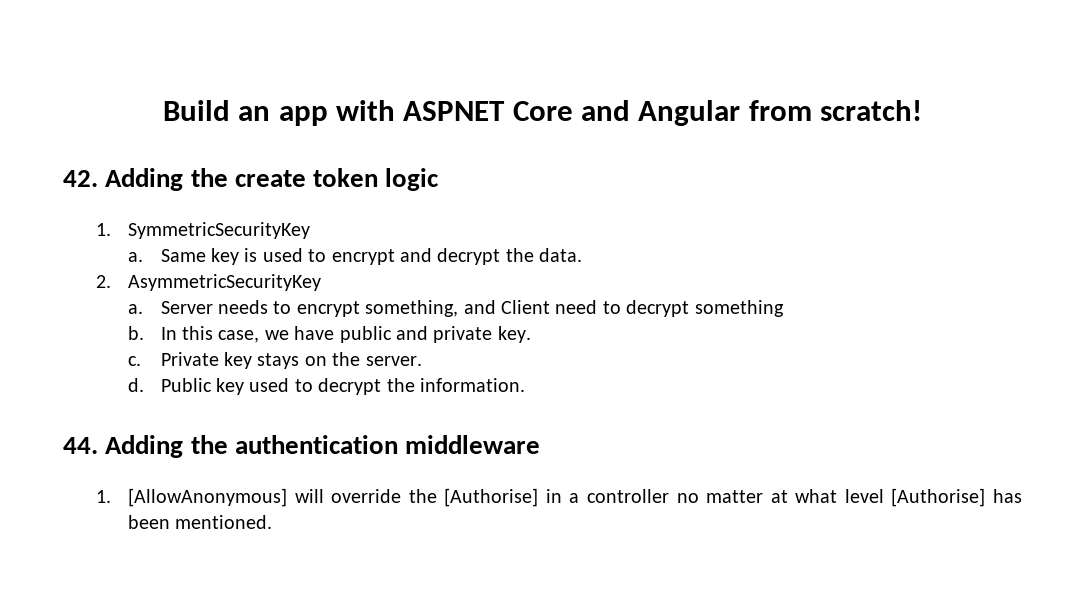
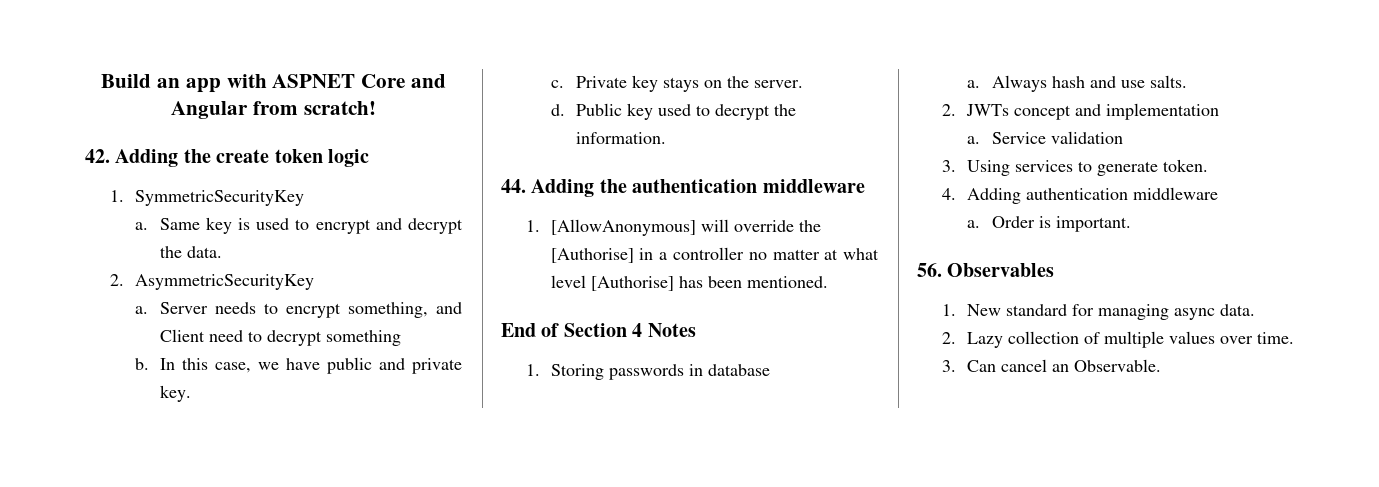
+ End of Section 4 Notes
+ 1. Storing passwords in database
+ a. Always hash and use salts.
+ 2. JWTs concept and implementation
+ a. Service validation
+ 3. Using services to generate token.
+ 4. Adding authentication middleware
+ a. Order is important.
+ 56. Observables
+ 1. New standard for managing async data.
+ 2. Lazy collection of multiple values over time.
+ 3. Can cancel an Observable.

